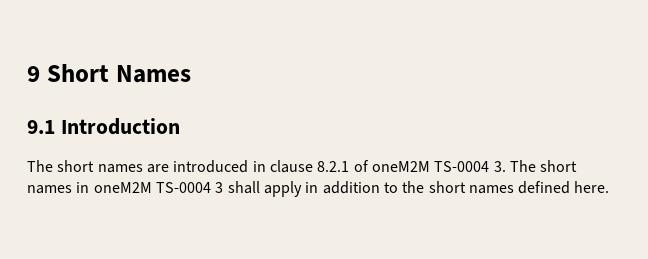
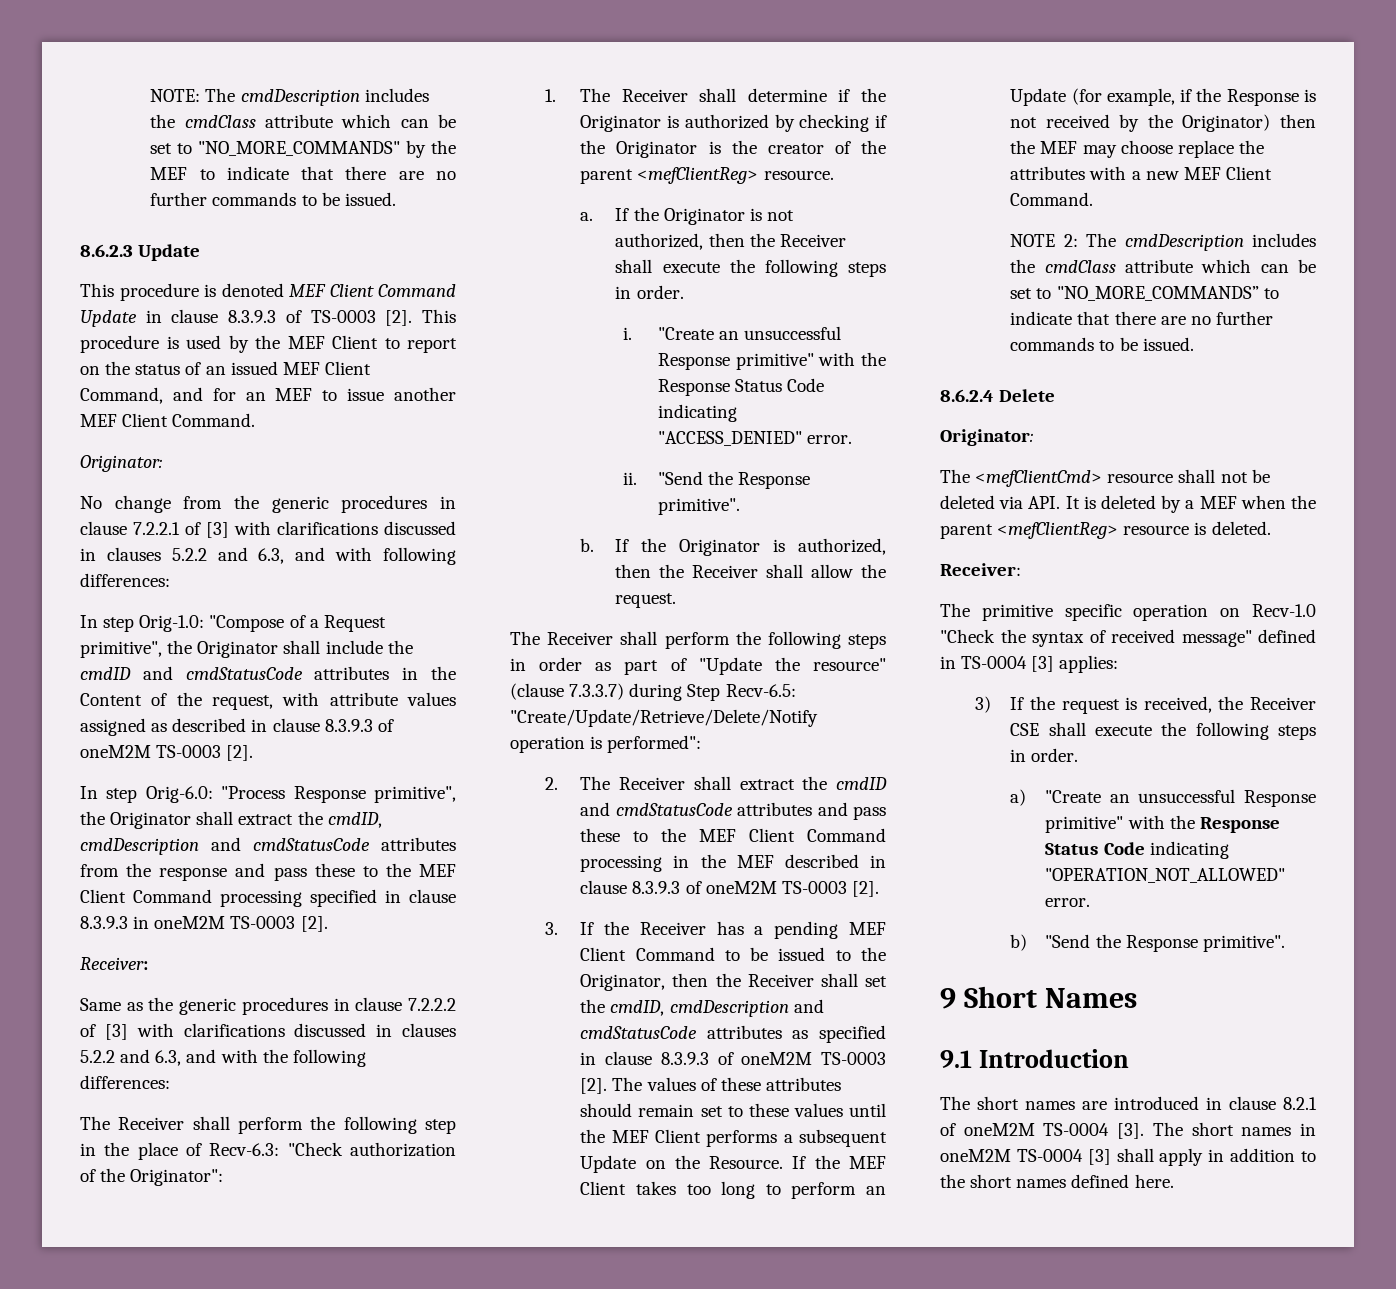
+ NOTE: The cmdDescription includes the cmdClass attribute which can be set to "NO_MORE_COMMANDS" by the MEF to indicate that there are no further commands to be issued.
+ 8.6.2.3 Update
+ This procedure is denoted MEF Client Command Update in clause 8.3.9.3 of TS-0003 [2]. This procedure is used by the MEF Client to report on the status of an issued MEF Client Command, and for an MEF to issue another MEF Client Command.
+ Originator:
+ No change from the generic procedures in clause 7.2.2.1 of [3] with clarifications discussed in clauses 5.2.2 and 6.3, and with following differences:
+ In step Orig-1.0: "Compose of a Request primitive", the Originator shall include the cmdID and cmdStatusCode attributes in the Content of the request, with attribute values assigned as described in clause 8.3.9.3 of oneM2M TS-0003 [2].
+ In step Orig-6.0: "Process Response primitive", the Originator shall extract the cmdID, cmdDescription and cmdStatusCode attributes from the response and pass these to the MEF Client Command processing specified in clause 8.3.9.3 in oneM2M TS-0003 [2].
+ Receiver:
+ Same as the generic procedures in clause 7.2.2.2 of [3] with clarifications discussed in clauses 5.2.2 and 6.3, and with the following differences:
+ The Receiver shall perform the following step in the place of Recv-6.3: "Check authorization of the Originator":
+ 1. The Receiver shall determine if the Originator is authorized by checking if the Originator is the creator of the parent <mefClientReg> resource.
+ a. If the Originator is not authorized, then the Receiver shall execute the following steps in order.
+ i. "Create an unsuccessful Response primitive" with the Response Status Code indicating "ACCESS_DENIED" error.
+ ii. "Send the Response primitive".
+ b. If the Originator is authorized, then the Receiver shall allow the request.
+ The Receiver shall perform the following steps in order as part of "Update the resource" (clause 7.3.3.7) during Step Recv-6.5: "Create/Update/Retrieve/Delete/Notify operation is performed":
+ 2. The Receiver shall extract the cmdID and cmdStatusCode attributes and pass these to the MEF Client Command processing in the MEF described in clause 8.3.9.3 of oneM2M TS-0003 [2].
+ 3. If the Receiver has a pending MEF Client Command to be issued to the Originator, then the Receiver shall set the cmdID, cmdDescription and cmdStatusCode attributes as specified in clause 8.3.9.3 of oneM2M TS-0003 [2]. The values of these attributes should remain set to these values until the MEF Client performs a subsequent Update on the Resource. If the MEF Client takes too long to perform an Update (for example, if the Response is not received by the Originator) then the MEF may choose replace the attributes with a new MEF Client Command.
+ NOTE 2: The cmdDescription includes the cmdClass attribute which can be set to "NO_MORE_COMMANDS” to indicate that there are no further commands to be issued.
+ 8.6.2.4 Delete
+ Originator:
+ The <mefClientCmd> resource shall not be deleted via API. It is deleted by a MEF when the parent <mefClientReg> resource is deleted.
+ Receiver:
+ The primitive specific operation on Recv-1.0 "Check the syntax of received message" defined in TS-0004 [3] applies:
+ 3) If the request is received, the Receiver CSE shall execute the following steps in order.
+ a) "Create an unsuccessful Response primitive" with the Response Status Code indicating "OPERATION_NOT_ALLOWED" error.
+ b) "Send the Response primitive".
- The short names are introduced in clause 8.2.1 of oneM2M TS-0004 3. The short names in oneM2M TS-0004 3 shall apply in addition to the short names defined here.
+ The short names are introduced in clause 8.2.1 of oneM2M TS-0004 [3]. The short names in oneM2M TS-0004 [3] shall apply in addition to the short names defined here.

